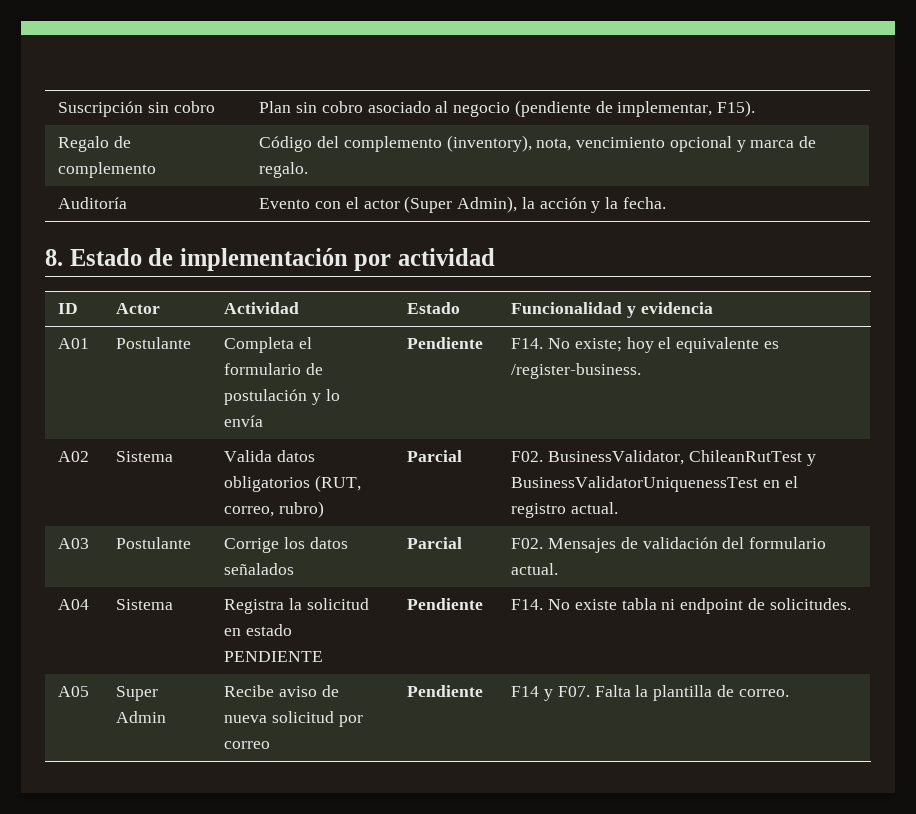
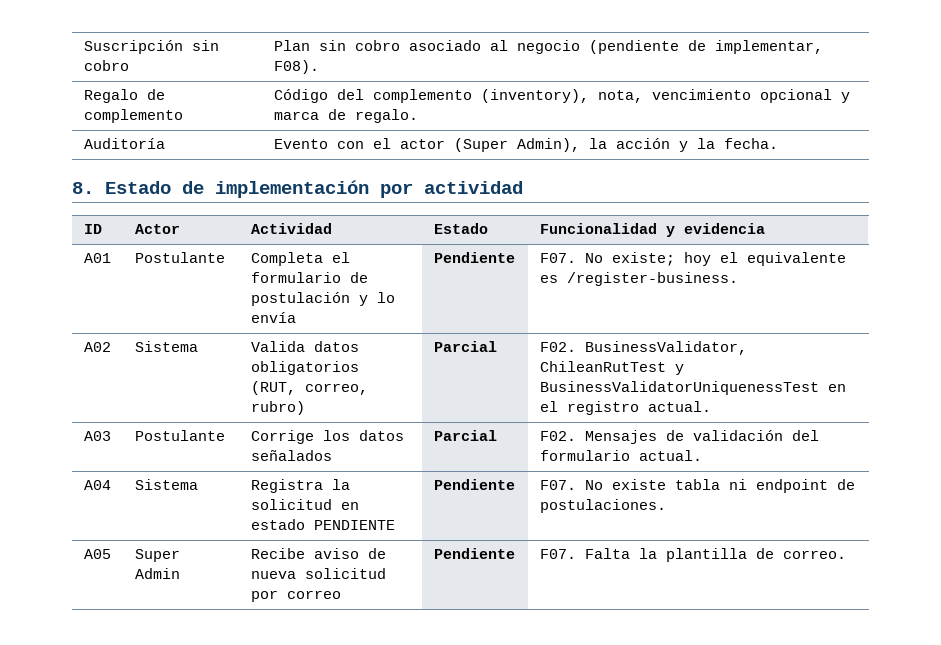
- Suscripción sin cobro | Plan sin cobro asociado al negocio (pendiente de implementar, F15).
+ Suscripción sin cobro | Plan sin cobro asociado al negocio (pendiente de implementar, F08).
- A01 | Postulante | Completa el formulario de postulación y lo envía | Pendiente | F14. No existe; hoy el equivalente es /register-business.
+ A01 | Postulante | Completa el formulario de postulación y lo envía | Pendiente | F07. No existe; hoy el equivalente es /register-business.
- A04 | Sistema | Registra la solicitud en estado PENDIENTE | Pendiente | F14. No existe tabla ni endpoint de solicitudes.
+ A04 | Sistema | Registra la solicitud en estado PENDIENTE | Pendiente | F07. No existe tabla ni endpoint de postulaciones.
- A05 | Super Admin | Recibe aviso de nueva solicitud por correo | Pendiente | F14 y F07. Falta la plantilla de correo.
+ A05 | Super Admin | Recibe aviso de nueva solicitud por correo | Pendiente | F07. Falta la plantilla de correo.

